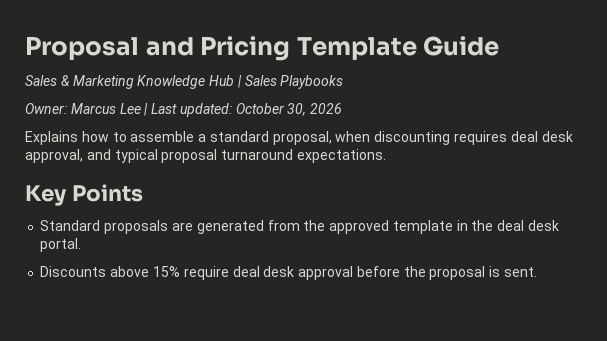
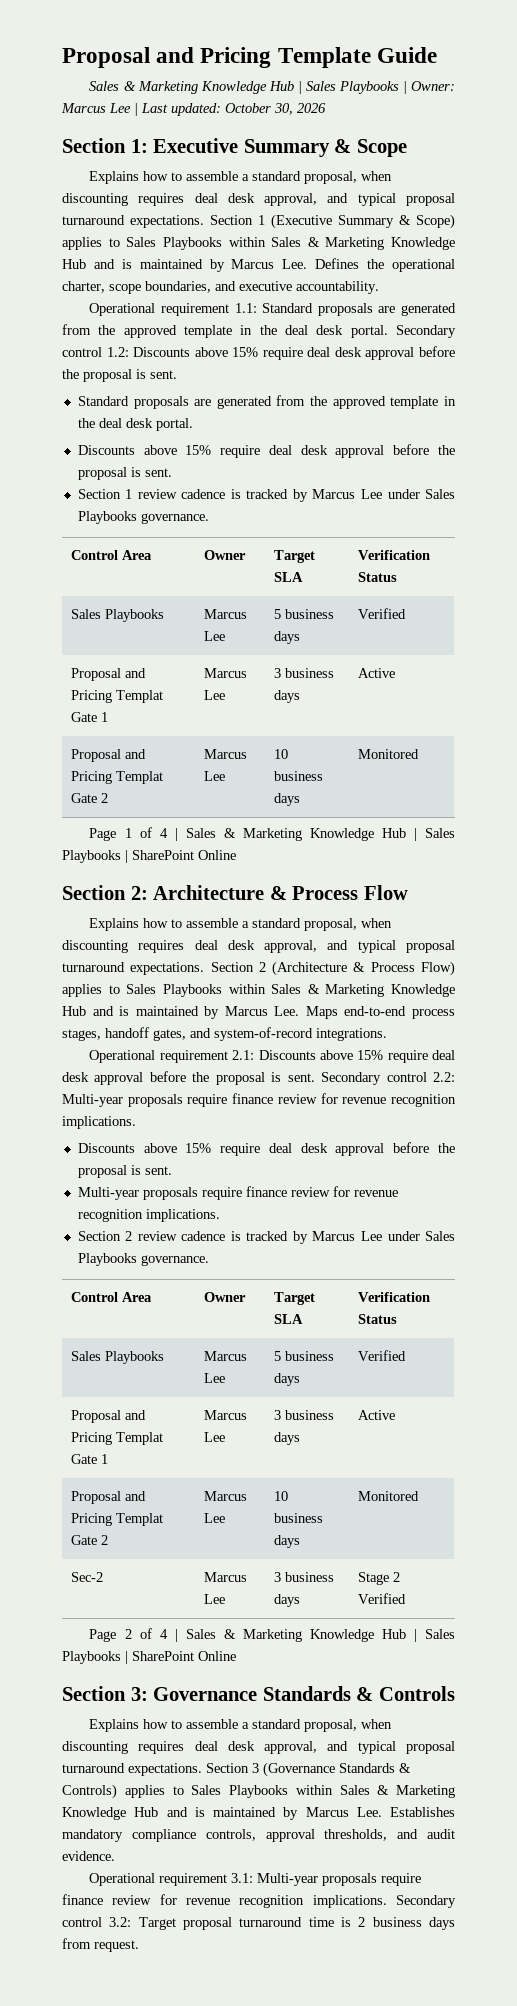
- Sales & Marketing Knowledge Hub | Sales Playbooks
- Owner: Marcus Lee | Last updated: October 30, 2026
+ Sales & Marketing Knowledge Hub | Sales Playbooks | Owner: Marcus Lee | Last updated: October 30, 2026
+ Section 1: Executive Summary & Scope
- Explains how to assemble a standard proposal, when discounting requires deal desk approval, and typical proposal turnaround expectations.
- Key Points
+ Explains how to assemble a standard proposal, when discounting requires deal desk approval, and typical proposal turnaround expectations. Section 1 (Executive Summary & Scope) applies to Sales Playbooks within Sales & Marketing Knowledge Hub and is maintained by Marcus Lee. Defines the operational charter, scope boundaries, and executive accountability.
+ Operational requirement 1.1: Standard proposals are generated from the approved template in the deal desk portal. Secondary control 1.2: Discounts above 15% require deal desk approval before the proposal is sent.
+ Section 1 review cadence is tracked by Marcus Lee under Sales Playbooks governance.
+ Control Area | Owner | Target SLA | Verification Status
+ Sales Playbooks | Marcus Lee | 5 business days | Verified
+ Proposal and Pricing Templat Gate 1 | Marcus Lee | 3 business days | Active
+ Proposal and Pricing Templat Gate 2 | Marcus Lee | 10 business days | Monitored
+ Page 1 of 4 | Sales & Marketing Knowledge Hub | Sales Playbooks | SharePoint Online
+ Section 2: Architecture & Process Flow
+ Explains how to assemble a standard proposal, when discounting requires deal desk approval, and typical proposal turnaround expectations. Section 2 (Architecture & Process Flow) applies to Sales Playbooks within Sales & Marketing Knowledge Hub and is maintained by Marcus Lee. Maps end-to-end process stages, handoff gates, and system-of-record integrations.
+ Operational requirement 2.1: Discounts above 15% require deal desk approval before the proposal is sent. Secondary control 2.2: Multi-year proposals require finance review for revenue recognition implications.
+ Discounts above 15% require deal desk approval before the proposal is sent.
+ Multi-year proposals require finance review for revenue recognition implications.
+ Section 2 review cadence is tracked by Marcus Lee under Sales Playbooks governance.
+ Control Area | Owner | Target SLA | Verification Status
+ Sales Playbooks | Marcus Lee | 5 business days | Verified
+ Proposal and Pricing Templat Gate 1 | Marcus Lee | 3 business days | Active
+ Proposal and Pricing Templat Gate 2 | Marcus Lee | 10 business days | Monitored
+ Sec-2 | Marcus Lee | 3 business days | Stage 2 Verified
+ Page 2 of 4 | Sales & Marketing Knowledge Hub | Sales Playbooks | SharePoint Online
+ Section 3: Governance Standards & Controls
+ Explains how to assemble a standard proposal, when discounting requires deal desk approval, and typical proposal turnaround expectations. Section 3 (Governance Standards & Controls) applies to Sales Playbooks within Sales & Marketing Knowledge Hub and is maintained by Marcus Lee. Establishes mandatory compliance controls, approval thresholds, and audit evidence.
+ Operational requirement 3.1: Multi-year proposals require finance review for revenue recognition implications. Secondary control 3.2: Target proposal turnaround time is 2 business days from request.

